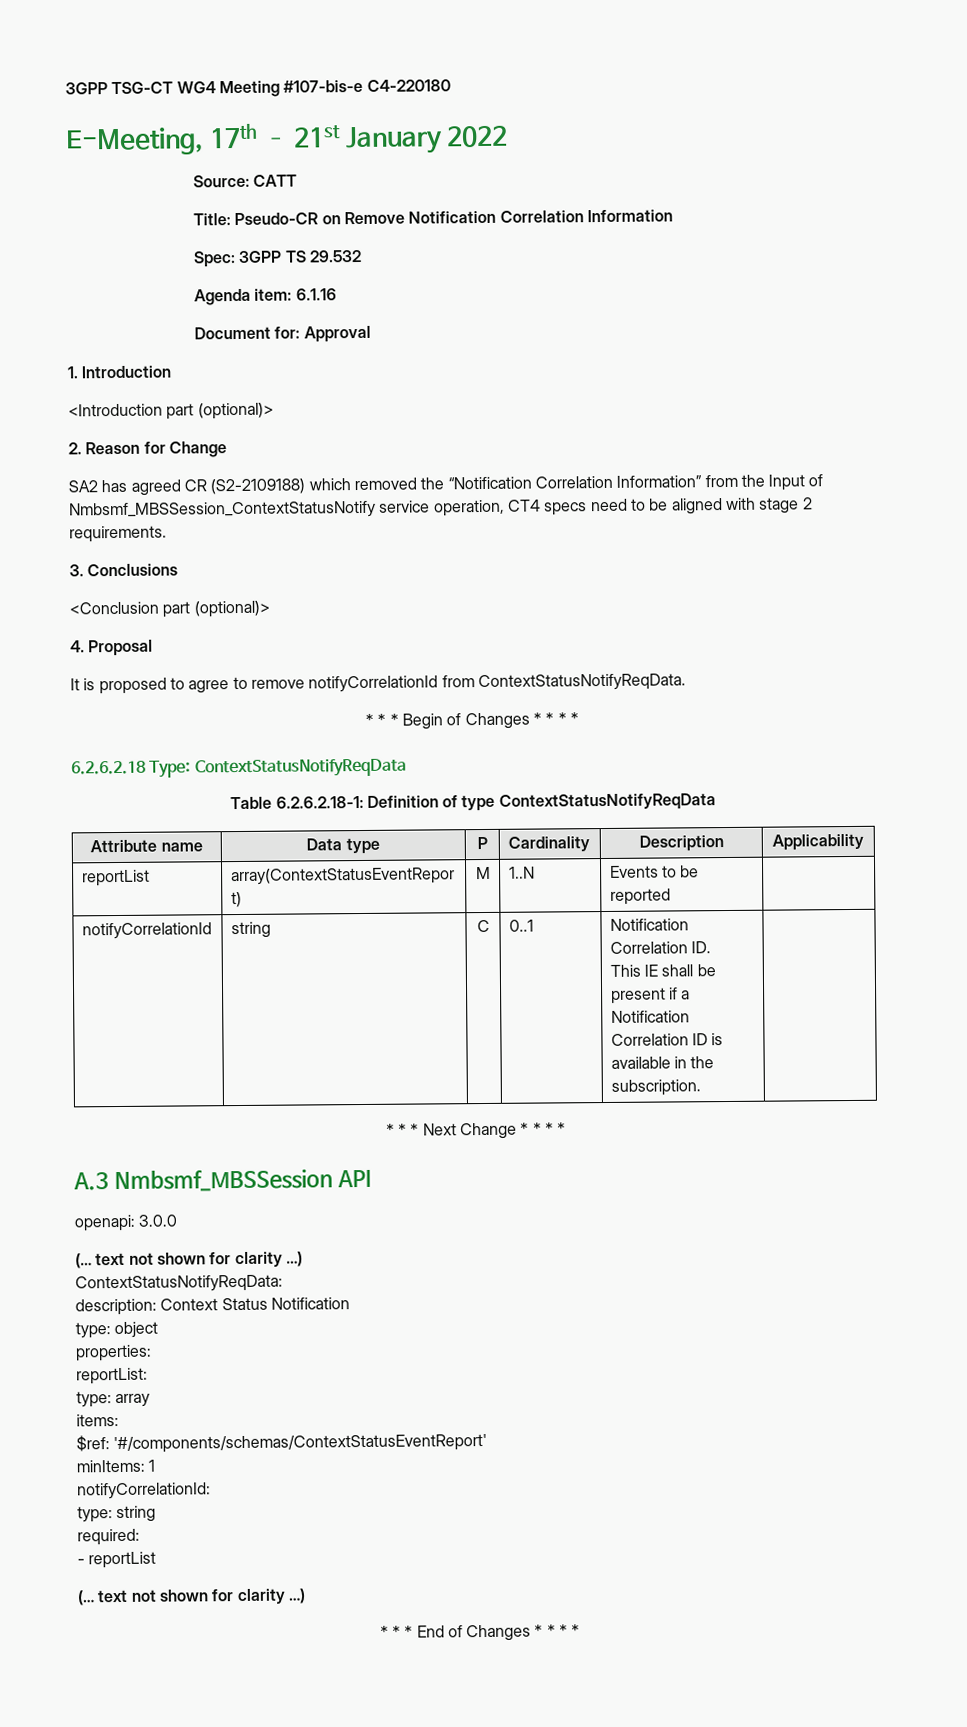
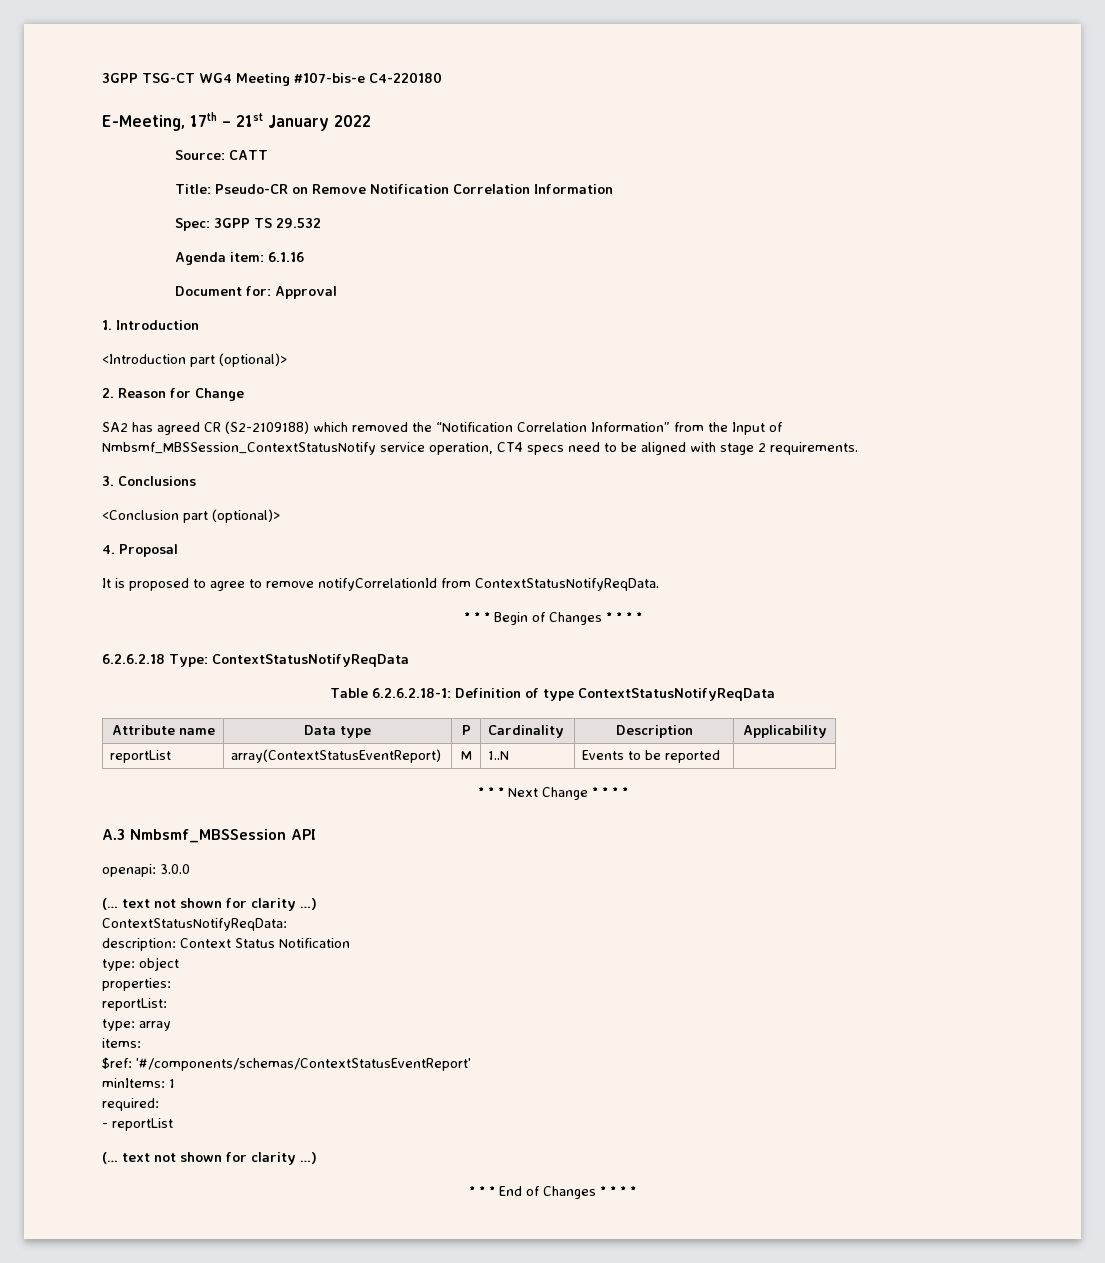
- notifyCorrelationId | string | C | 0..1 | Notification Correlation ID.
- This IE shall be present if a Notification Correlation ID is available in the subscription. |
- notifyCorrelationId:
- type: string

